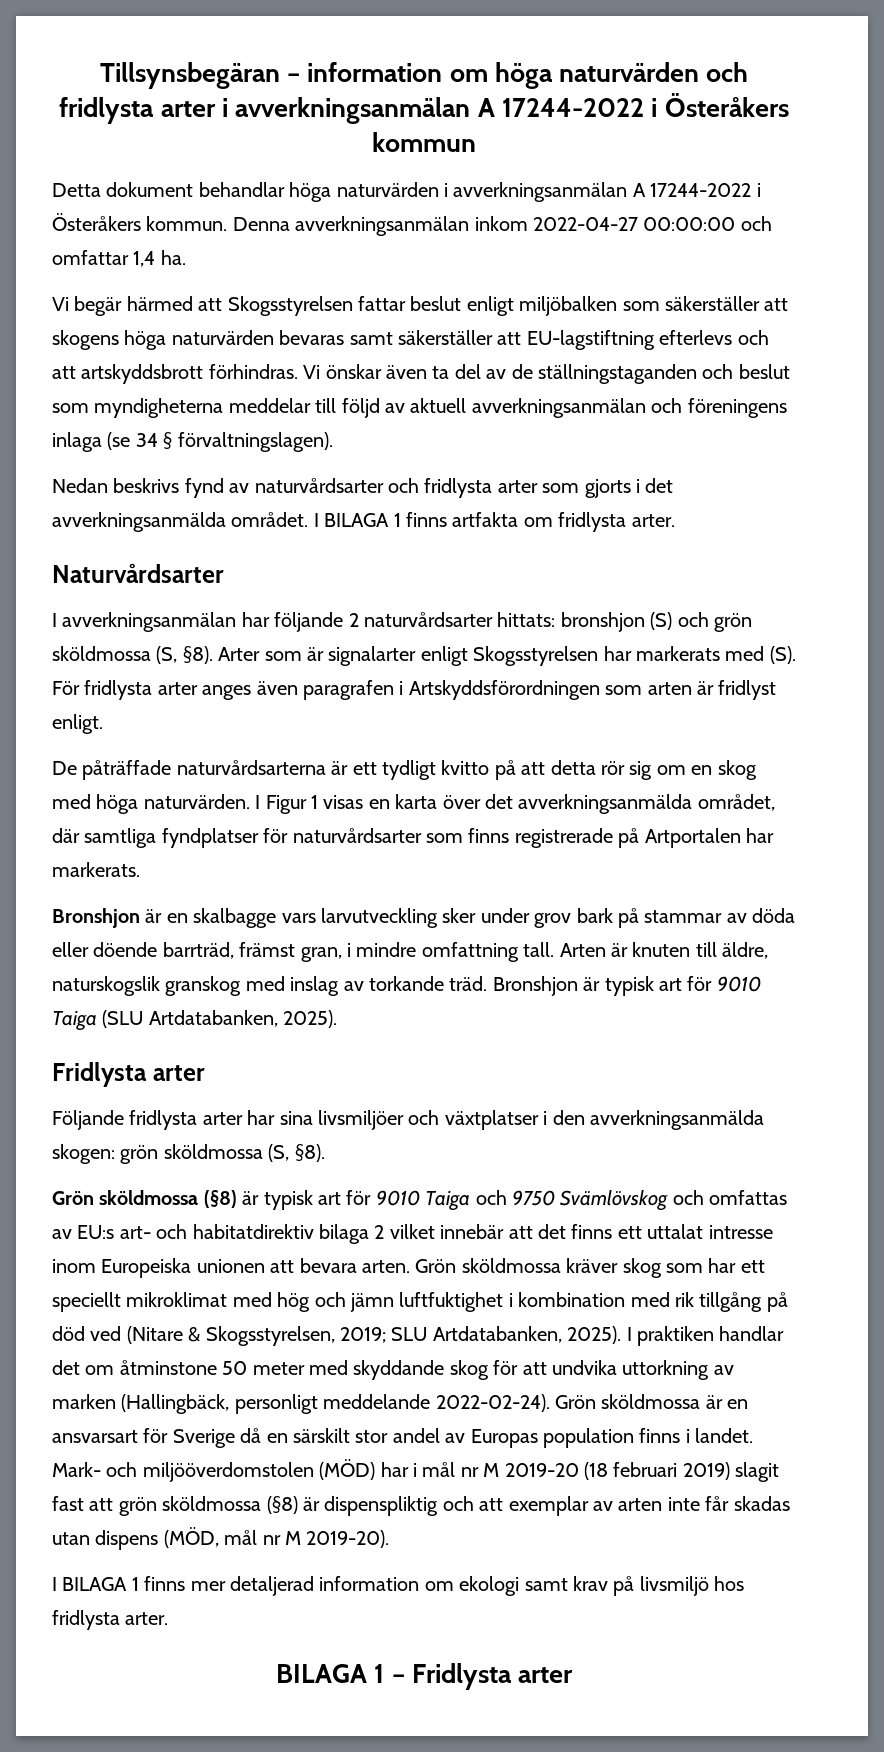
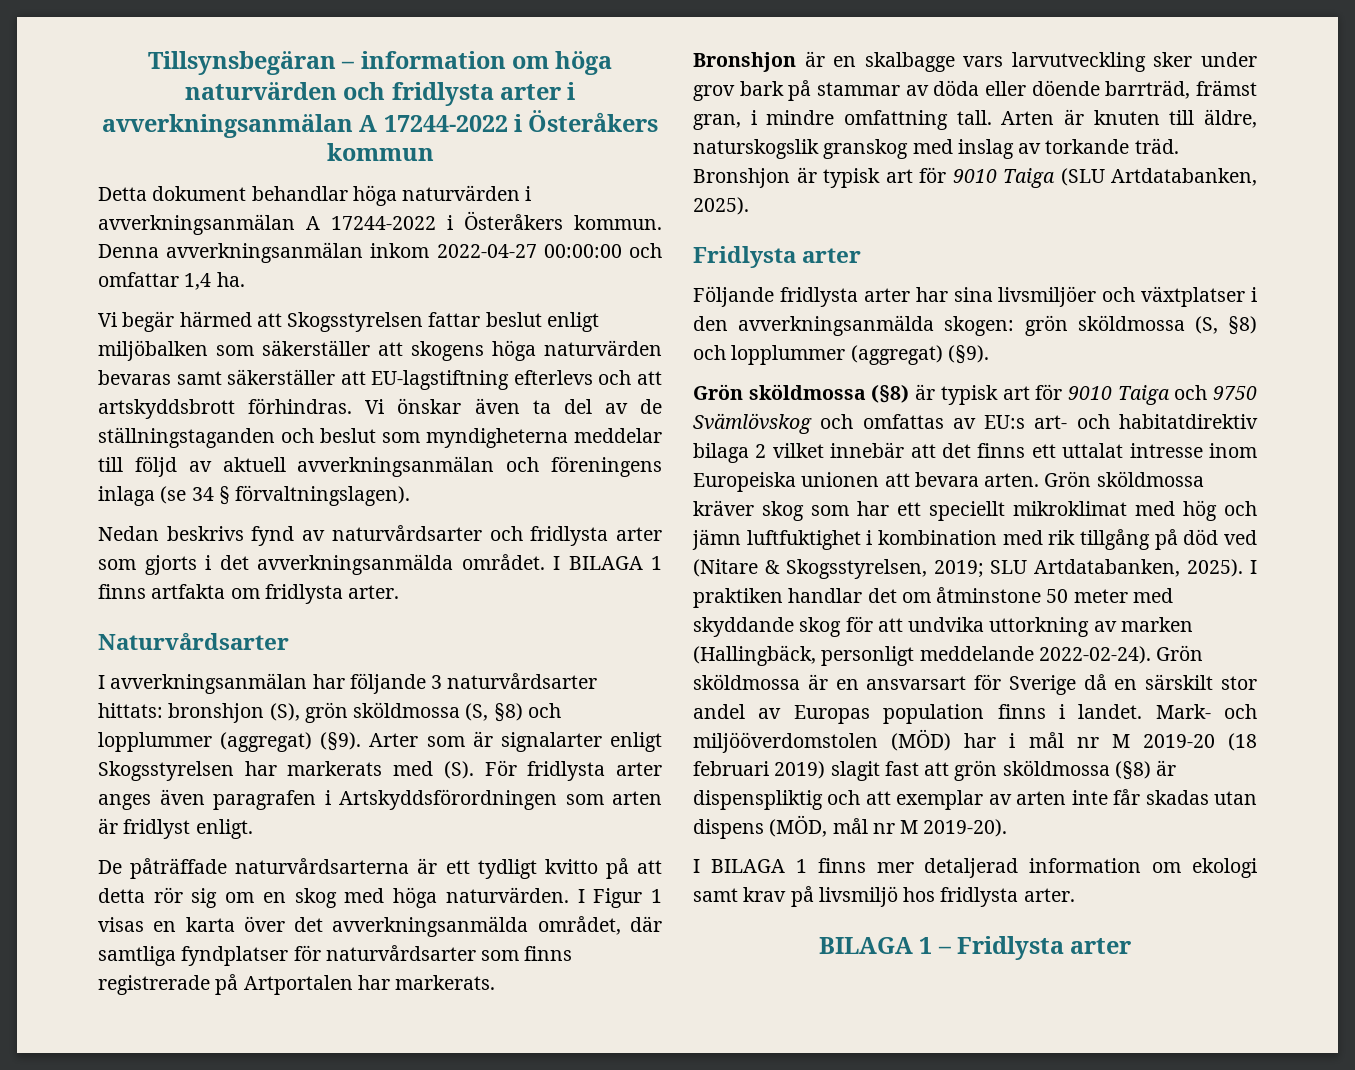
- I avverkningsanmälan har följande 2 naturvårdsarter hittats: bronshjon (S) och grön sköldmossa (S, §8).
+ I avverkningsanmälan har följande 3 naturvårdsarter hittats: bronshjon (S), grön sköldmossa (S, §8) och lopplummer (aggregat) (§9).
- Följande fridlysta arter har sina livsmiljöer och växtplatser i den avverkningsanmälda skogen: grön sköldmossa (S, §8).
+ Följande fridlysta arter har sina livsmiljöer och växtplatser i den avverkningsanmälda skogen: grön sköldmossa (S, §8) och lopplummer (aggregat) (§9).

